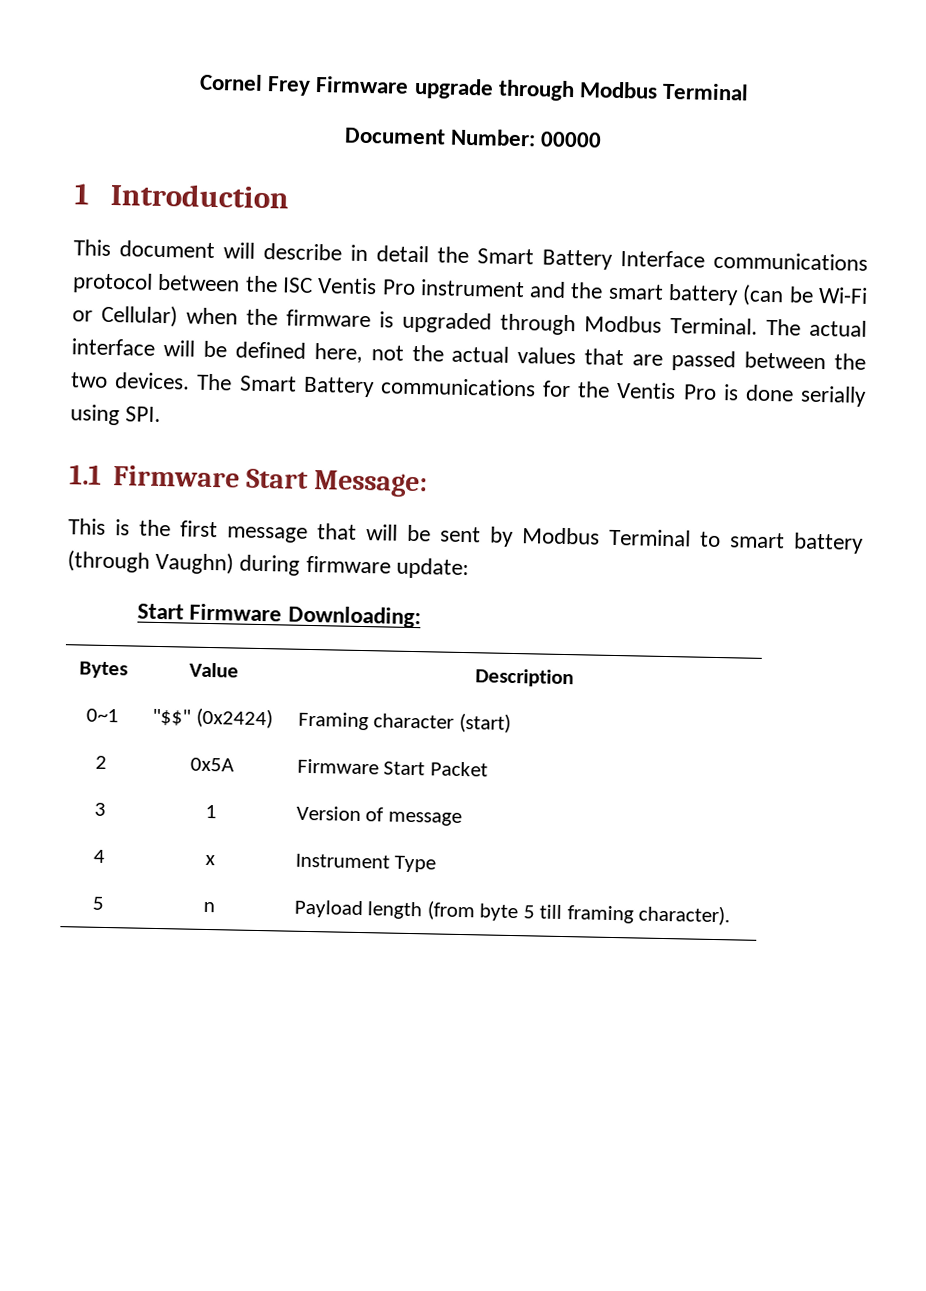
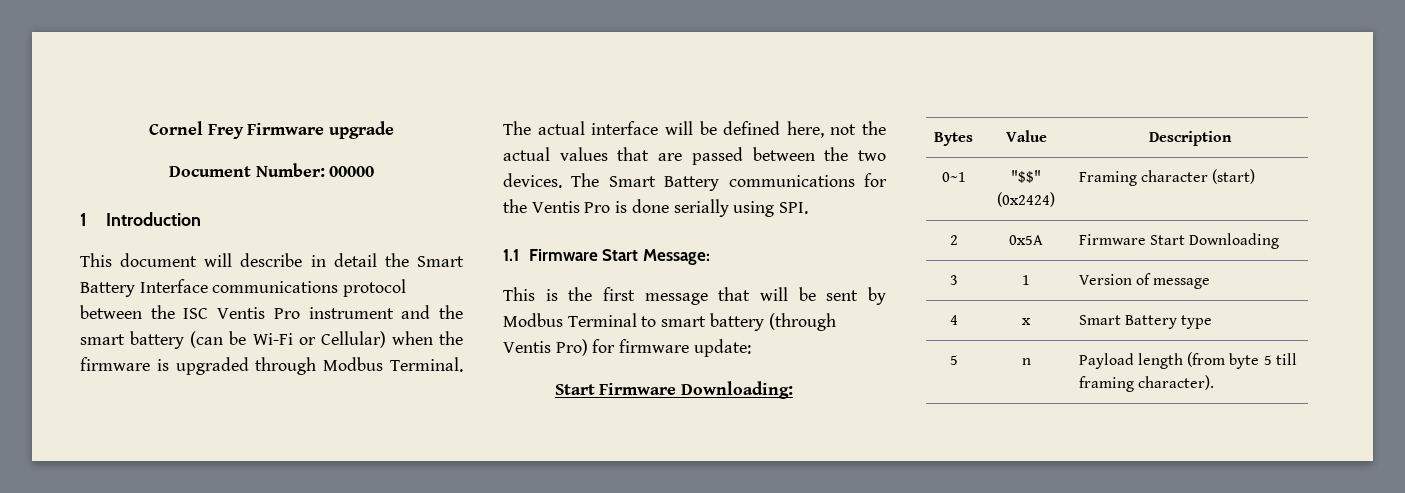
- Cornel Frey Firmware upgrade through Modbus Terminal
+ Cornel Frey Firmware upgrade
- This is the first message that will be sent by Modbus Terminal to smart battery (through Vaughn) during firmware update:
+ This is the first message that will be sent by Modbus Terminal to smart battery (through Ventis Pro) for firmware update:
- 2 | 0x5A | Firmware Start Packet
+ 2 | 0x5A | Firmware Start Downloading
- 4 | x | Instrument Type
+ 4 | x | Smart Battery type

